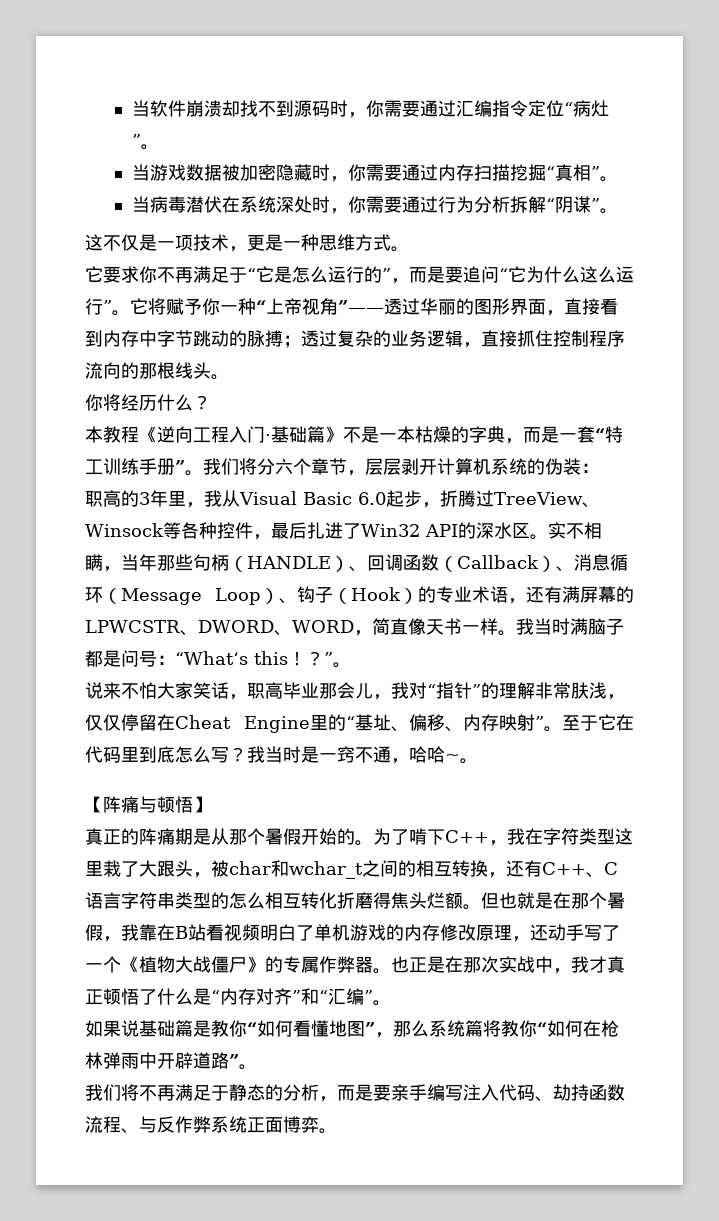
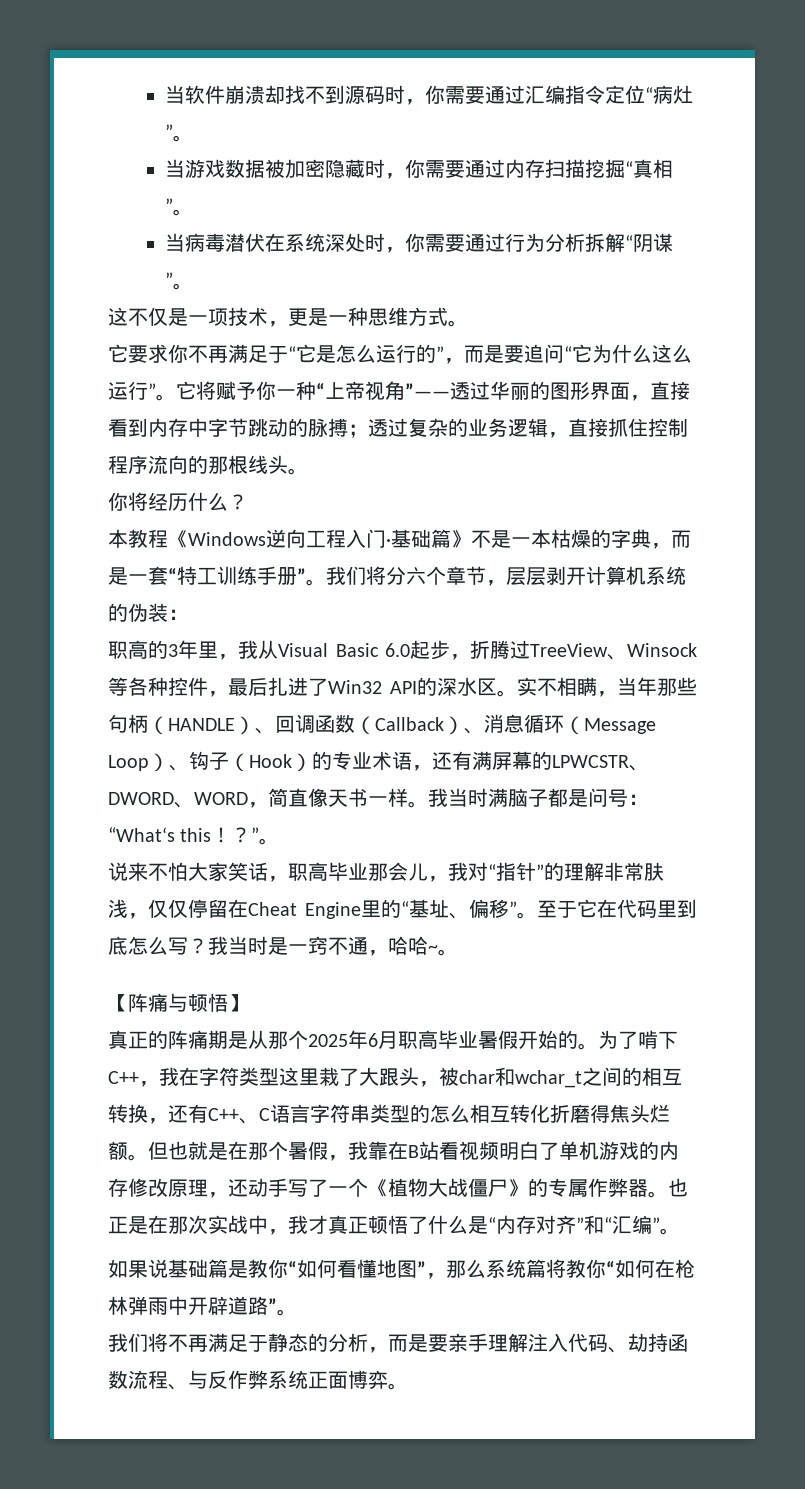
- 本教程《逆向工程入门·基础篇》不是一本枯燥的字典，而是一套“特工训练手册”。
+ 本教程《Windows逆向工程入门·基础篇》不是一本枯燥的字典，而是一套“特工训练手册”。
- 说来不怕大家笑话，职高毕业那会儿，我对“指针”的理解非常肤浅，仅仅停留在Cheat Engine里的“基址、偏移、内存映射”。
+ 说来不怕大家笑话，职高毕业那会儿，我对“指针”的理解非常肤浅，仅仅停留在Cheat Engine里的“基址、偏移”。
- 真正的阵痛期是从那个暑假开始的。
+ 真正的阵痛期是从那个2025年6月职高毕业暑假开始的。
- 我们将不再满足于静态的分析，而是要亲手编写注入代码、劫持函数流程、与反作弊系统正面博弈。
+ 我们将不再满足于静态的分析，而是要亲手理解注入代码、劫持函数流程、与反作弊系统正面博弈。

